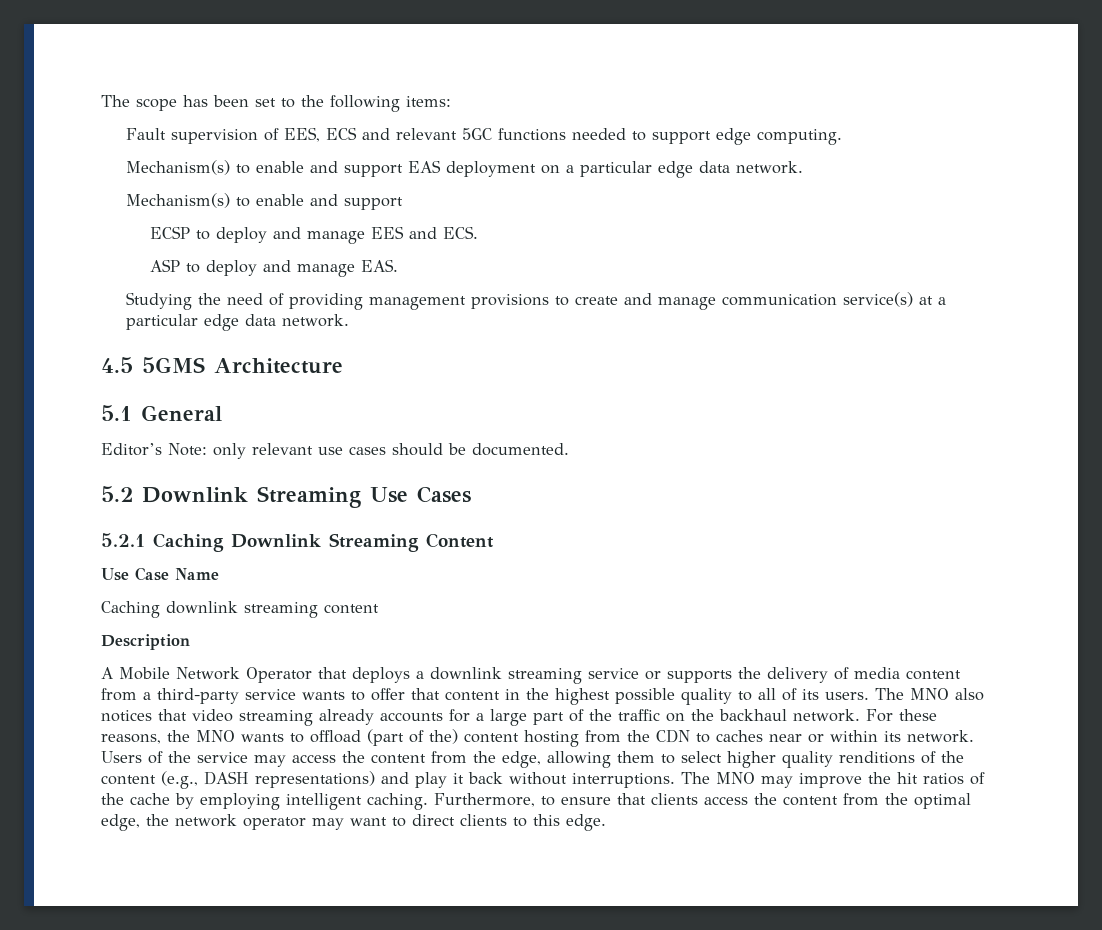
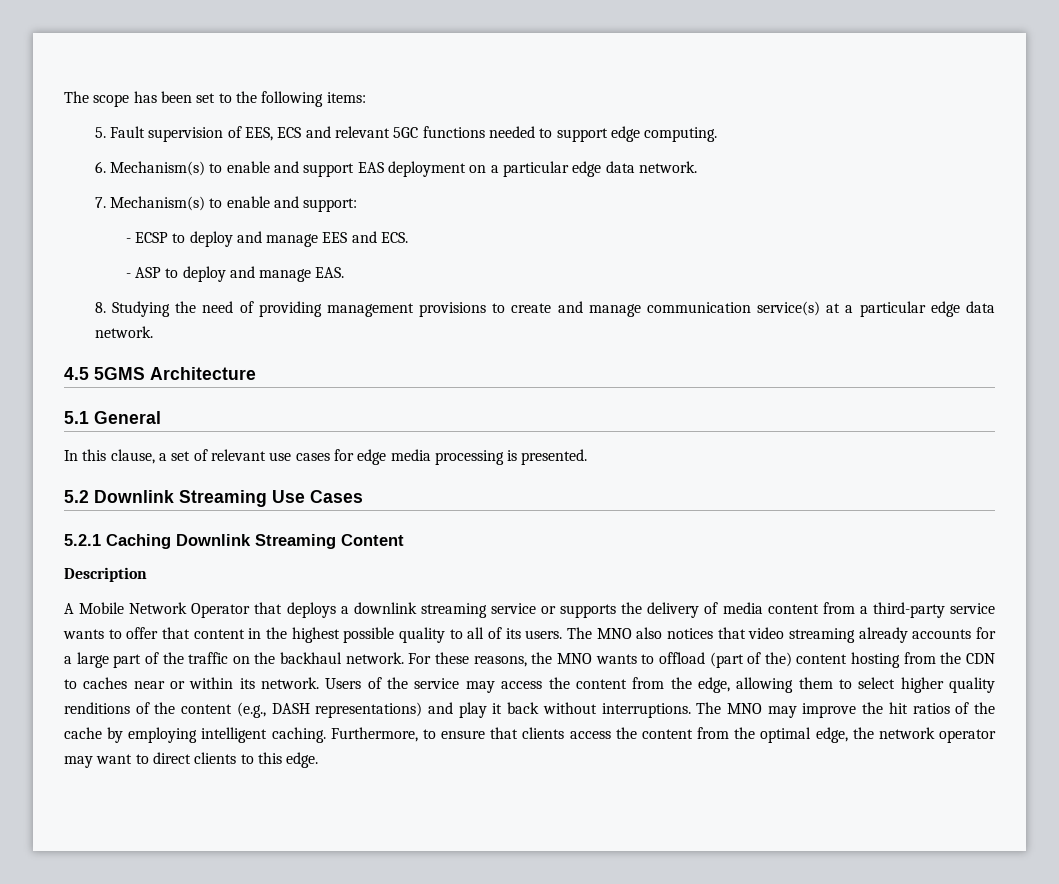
- Fault supervision of EES, ECS and relevant 5GC functions needed to support edge computing.
+ 5. Fault supervision of EES, ECS and relevant 5GC functions needed to support edge computing.
- Mechanism(s) to enable and support EAS deployment on a particular edge data network.
- Mechanism(s) to enable and support
- ECSP to deploy and manage EES and ECS.
+ 6. Mechanism(s) to enable and support EAS deployment on a particular edge data network.
+ 7. Mechanism(s) to enable and support:
+ - ECSP to deploy and manage EES and ECS.
- ASP to deploy and manage EAS.
+ - ASP to deploy and manage EAS.
- Studying the need of providing management provisions to create and manage communication service(s) at a particular edge data network.
+ 8. Studying the need of providing management provisions to create and manage communication service(s) at a particular edge data network.
- Editor’s Note: only relevant use cases should be documented.
+ In this clause, a set of relevant use cases for edge media processing is presented.
- Use Case Name
- Caching downlink streaming content

